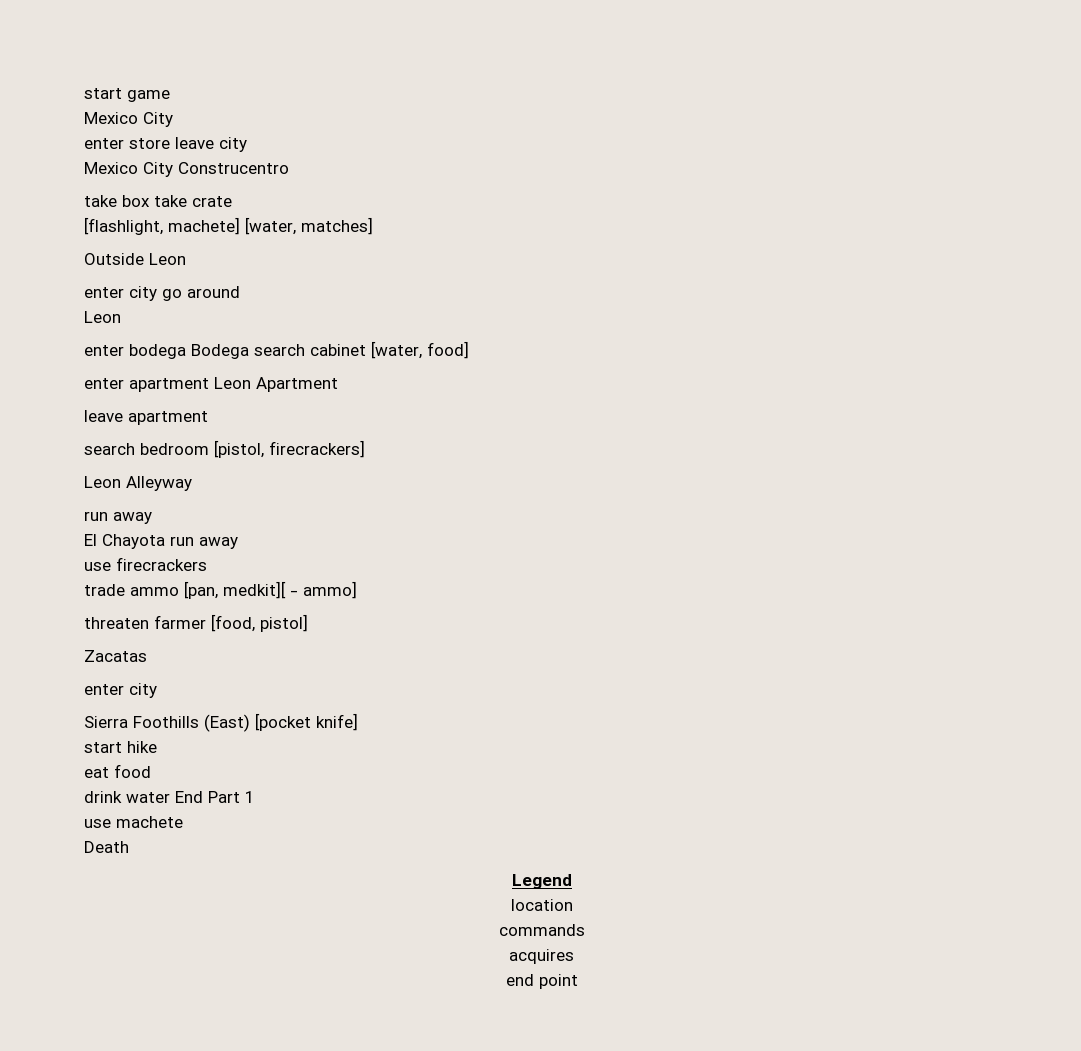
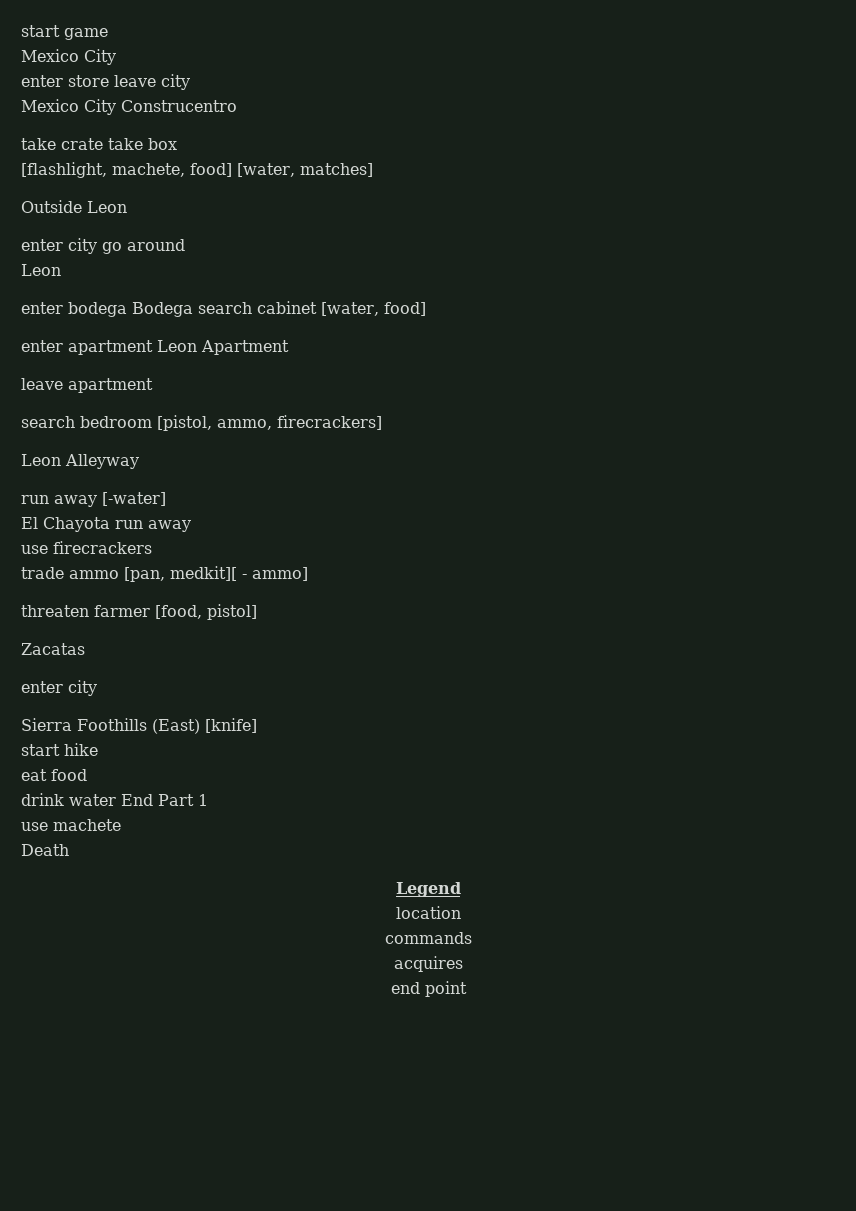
- take box take crate
+ take crate take box
- [flashlight, machete] [water, matches]
+ [flashlight, machete, food] [water, matches]
- search bedroom [pistol, firecrackers]
+ search bedroom [pistol, ammo, firecrackers]
  Leon Alleyway
- run away
+ run away [-water]
- Sierra Foothills (East) [pocket knife]
+ Sierra Foothills (East) [knife]

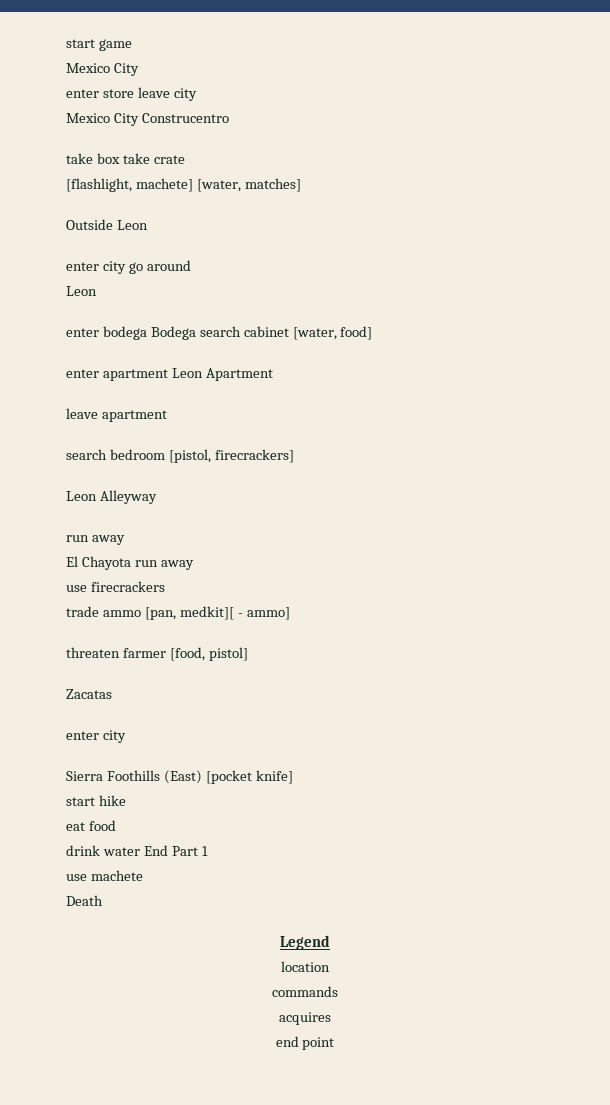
- take crate take box
+ take box take crate
- [flashlight, machete, food] [water, matches]
+ [flashlight, machete] [water, matches]
- search bedroom [pistol, ammo, firecrackers]
+ search bedroom [pistol, firecrackers]
  Leon Alleyway
- run away [-water]
+ run away
- Sierra Foothills (East) [knife]
+ Sierra Foothills (East) [pocket knife]

